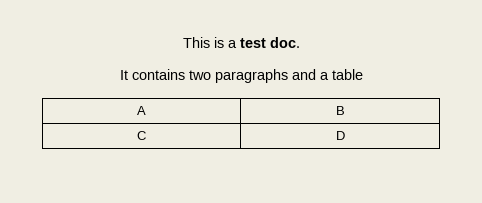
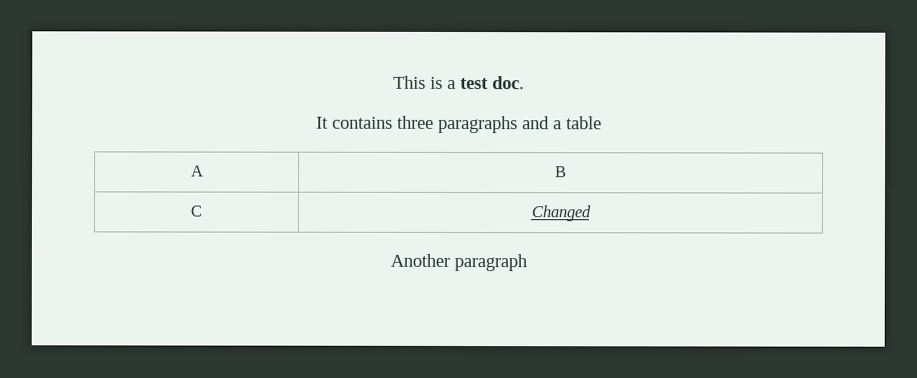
- It contains two paragraphs and a table
+ It contains three paragraphs and a table
- C | D
+ C | Changed
+ Another paragraph

